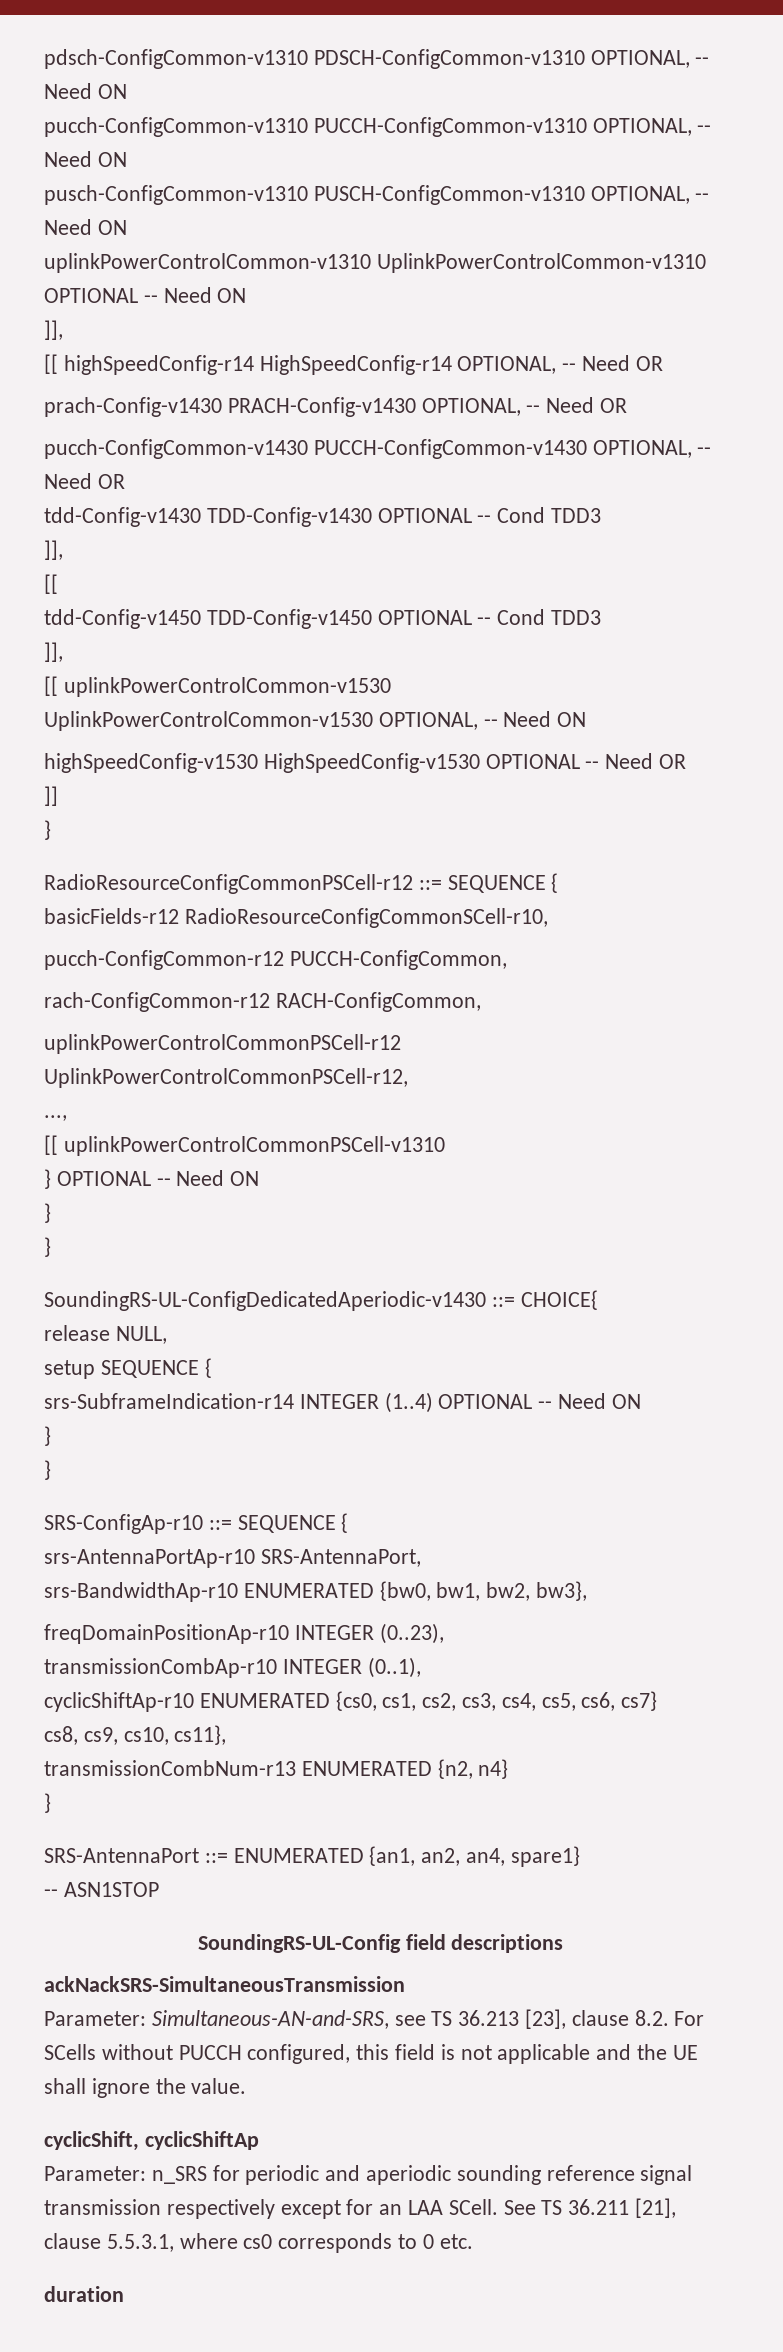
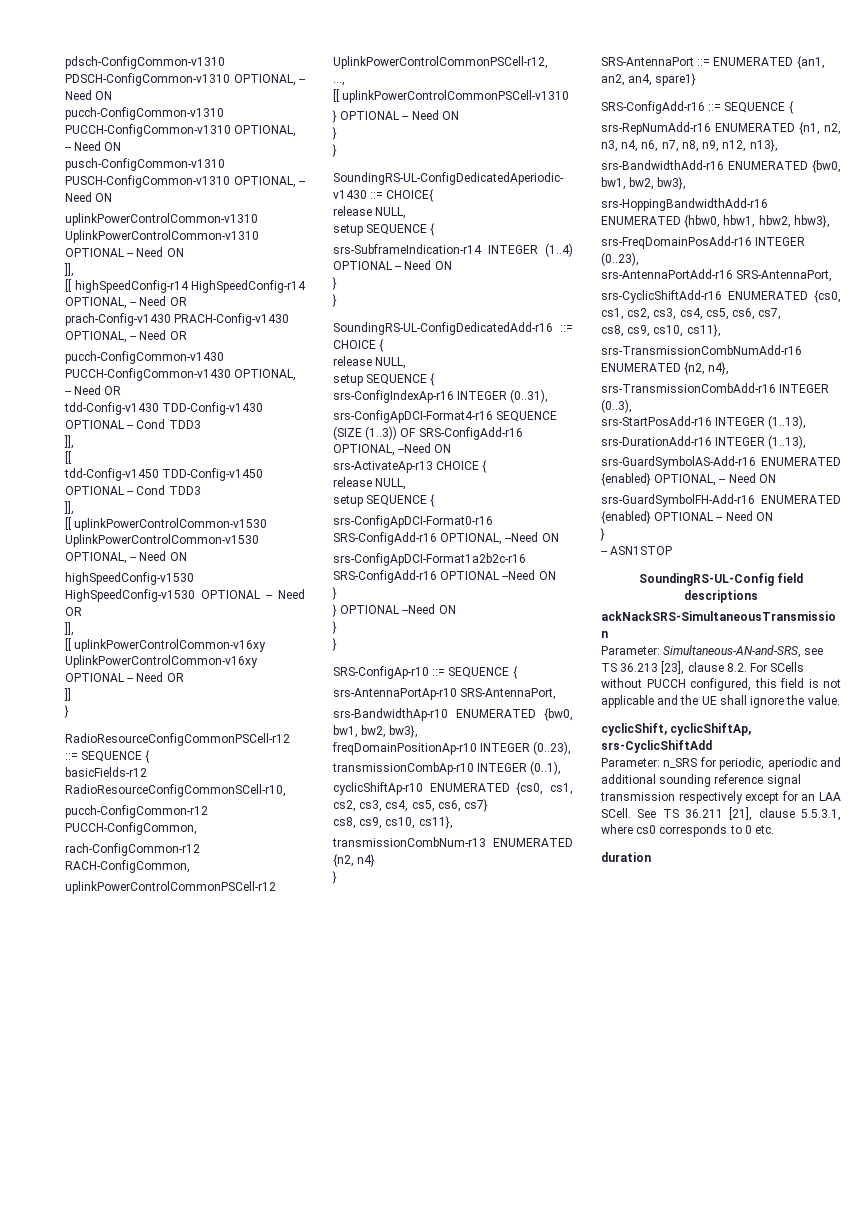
  highSpeedConfig-v1530 HighSpeedConfig-v1530 OPTIONAL -- Need OR
+ ]],
+ [[ uplinkPowerControlCommon-v16xy UplinkPowerControlCommon-v16xy OPTIONAL -- Need OR
+ SoundingRS-UL-ConfigDedicatedAdd-r16 ::= CHOICE {
+ release NULL,
+ setup SEQUENCE {
+ srs-ConfigIndexAp-r16 INTEGER (0..31),
+ srs-ConfigApDCI-Format4-r16 SEQUENCE (SIZE (1..3)) OF SRS-ConfigAdd-r16 OPTIONAL, --Need ON
+ srs-ActivateAp-r13 CHOICE {
+ release NULL,
+ setup SEQUENCE {
+ srs-ConfigApDCI-Format0-r16 SRS-ConfigAdd-r16 OPTIONAL, --Need ON
+ srs-ConfigApDCI-Format1a2b2c-r16 SRS-ConfigAdd-r16 OPTIONAL --Need ON
+ }
+ } OPTIONAL --Need ON
+ }
+ }
+ SRS-ConfigAdd-r16 ::= SEQUENCE {
+ srs-RepNumAdd-r16 ENUMERATED {n1, n2, n3, n4, n6, n7, n8, n9, n12, n13},
+ srs-BandwidthAdd-r16 ENUMERATED {bw0, bw1, bw2, bw3},
+ srs-HoppingBandwidthAdd-r16 ENUMERATED {hbw0, hbw1, hbw2, hbw3},
+ srs-FreqDomainPosAdd-r16 INTEGER (0..23),
+ srs-AntennaPortAdd-r16 SRS-AntennaPort,
+ srs-CyclicShiftAdd-r16 ENUMERATED {cs0, cs1, cs2, cs3, cs4, cs5, cs6, cs7,
+ cs8, cs9, cs10, cs11},
+ srs-TransmissionCombNumAdd-r16 ENUMERATED {n2, n4},
+ srs-TransmissionCombAdd-r16 INTEGER (0..3),
+ srs-StartPosAdd-r16 INTEGER (1..13),
+ srs-DurationAdd-r16 INTEGER (1..13),
+ srs-GuardSymbolAS-Add-r16 ENUMERATED {enabled} OPTIONAL, -- Need ON
+ srs-GuardSymbolFH-Add-r16 ENUMERATED {enabled} OPTIONAL -- Need ON
+ }
- cyclicShift, cyclicShiftAp
+ cyclicShift, cyclicShiftAp, srs-CyclicShiftAdd
- Parameter: n_SRS for periodic and aperiodic sounding reference signal transmission respectively except for an LAA SCell.
+ Parameter: n_SRS for periodic, aperiodic and additional sounding reference signal transmission respectively except for an LAA SCell.

